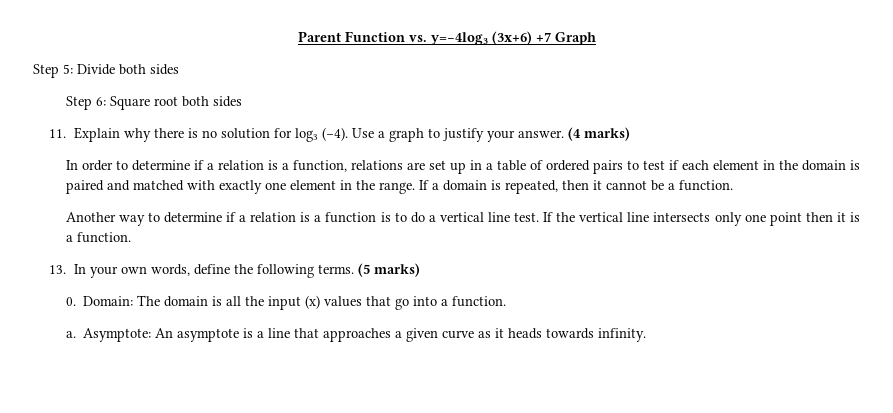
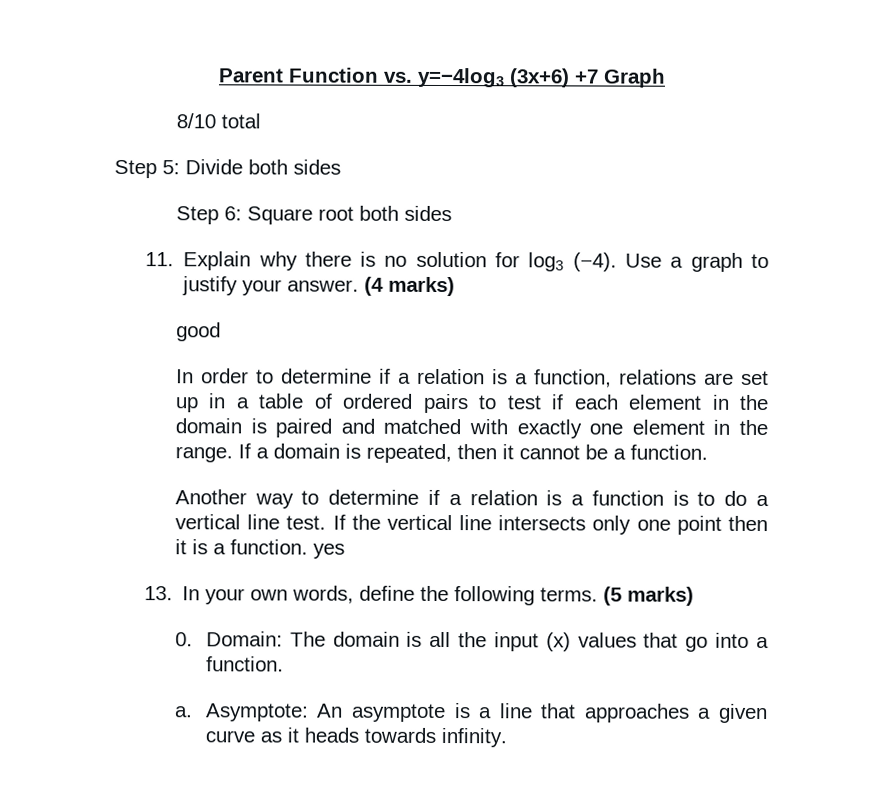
+ 8/10 total
+ good
- If the vertical line intersects only one point then it is a function.
+ If the vertical line intersects only one point then it is a function. yes

